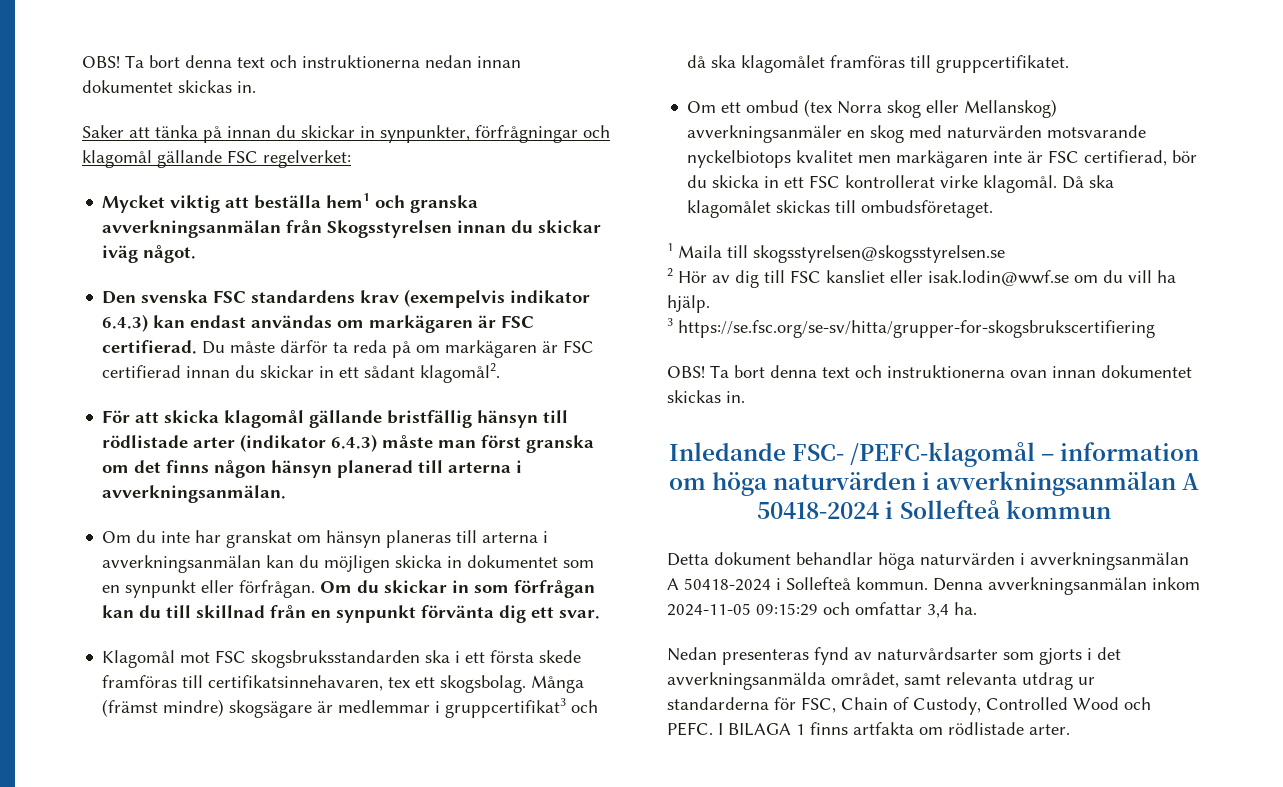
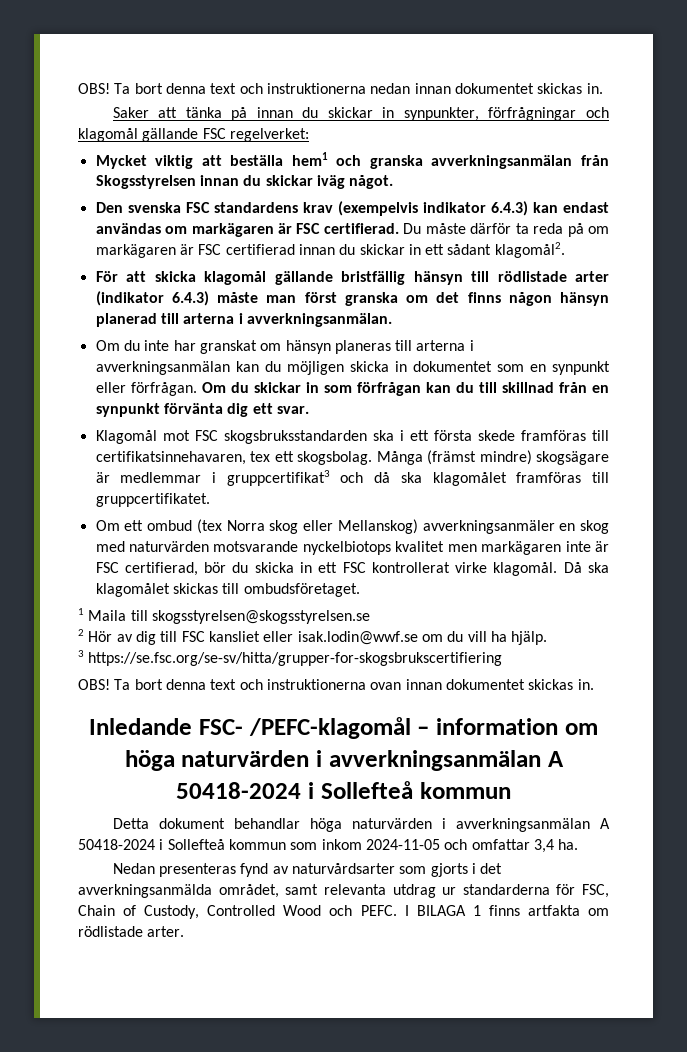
- Detta dokument behandlar höga naturvärden i avverkningsanmälan A 50418-2024 i Sollefteå kommun. Denna avverkningsanmälan inkom 2024-11-05 09:15:29 och omfattar 3,4 ha.
+ Detta dokument behandlar höga naturvärden i avverkningsanmälan A 50418-2024 i Sollefteå kommun som inkom 2024-11-05 och omfattar 3,4 ha.

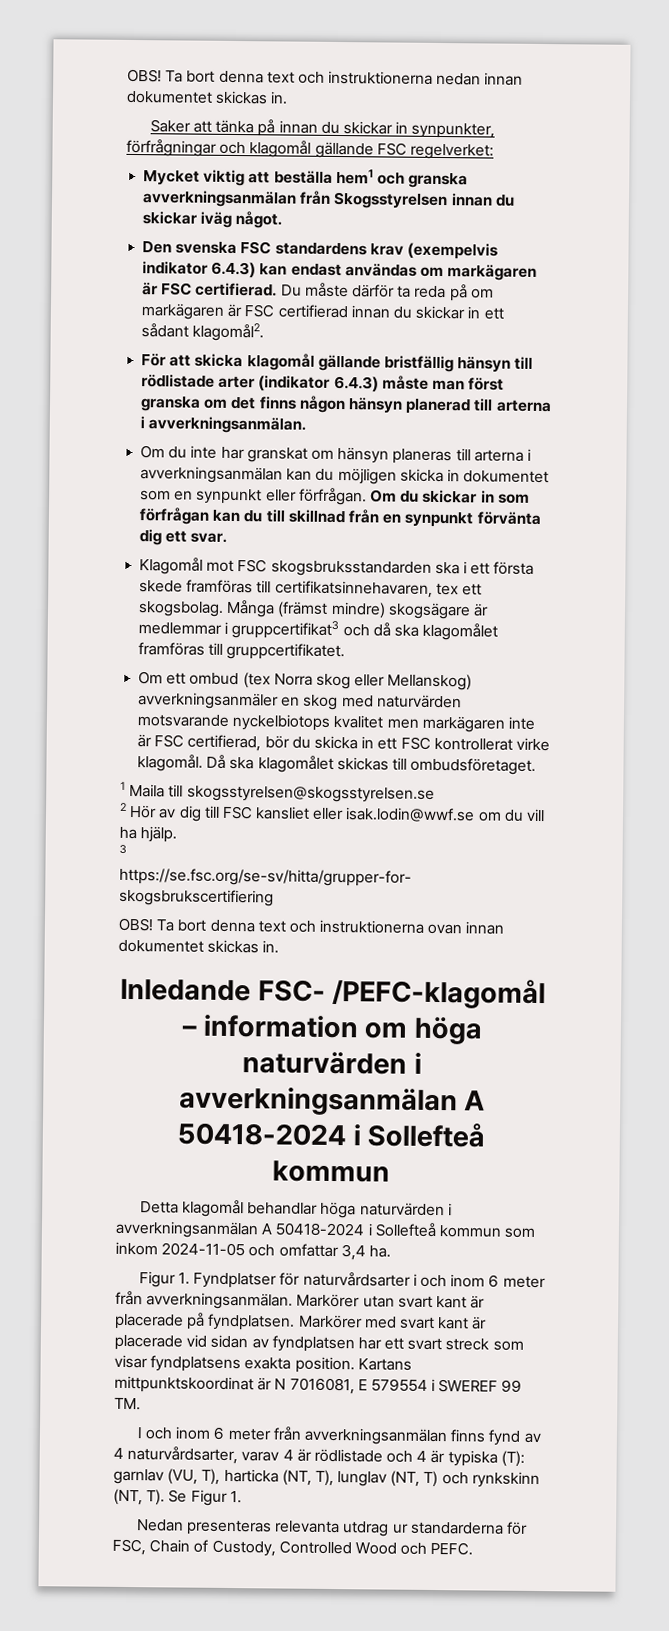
- Detta dokument behandlar höga naturvärden i avverkningsanmälan A 50418-2024 i Sollefteå kommun som inkom 2024-11-05 och omfattar 3,4 ha.
+ Detta klagomål behandlar höga naturvärden i avverkningsanmälan A 50418-2024 i Sollefteå kommun som inkom 2024-11-05 och omfattar 3,4 ha.
- Nedan presenteras fynd av naturvårdsarter som gjorts i det avverkningsanmälda området, samt relevanta utdrag ur standarderna för FSC, Chain of Custody, Controlled Wood och PEFC. I BILAGA 1 finns artfakta om rödlistade arter.
+ Figur 1. Fyndplatser för naturvårdsarter i och inom 6 meter från avverkningsanmälan. Markörer utan svart kant är placerade på fyndplatsen. Markörer med svart kant är placerade vid sidan av fyndplatsen har ett svart streck som visar fyndplatsens exakta position. Kartans mittpunktskoordinat är N 7016081, E 579554 i SWEREF 99 TM.
+ I och inom 6 meter från avverkningsanmälan finns fynd av 4 naturvårdsarter, varav 4 är rödlistade och 4 är typiska (T): garnlav (VU, T), harticka (NT, T), lunglav (NT, T) och rynkskinn (NT, T). Se Figur 1.
+ Nedan presenteras relevanta utdrag ur standarderna för FSC, Chain of Custody, Controlled Wood och PEFC.

